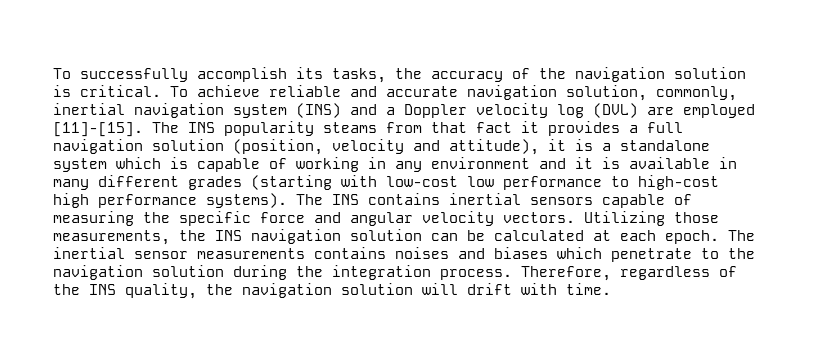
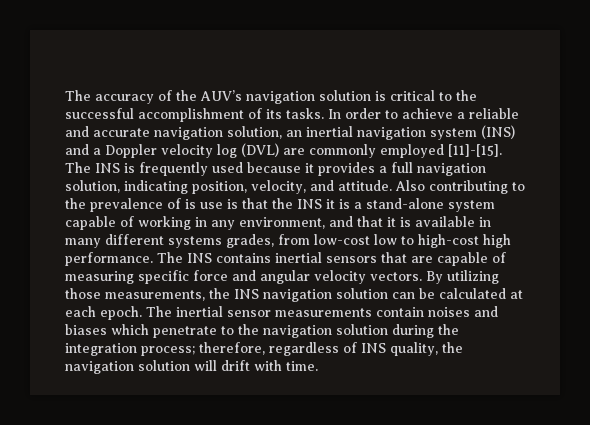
- To successfully accomplish its tasks, the accuracy of the navigation solution is critical. To achieve reliable and accurate navigation solution, commonly, inertial navigation system (INS) and a Doppler velocity log (DVL) are employed [11]-[15].
+ The accuracy of the AUV’s navigation solution is critical to the successful accomplishment of its tasks. In order to achieve a reliable and accurate navigation solution, an inertial navigation system (INS) and a Doppler velocity log (DVL) are commonly employed [11]-[15].
- The INS popularity steams from that fact it provides a full navigation solution (position, velocity and attitude), it is a standalone system which is capable of working in any environment and it is available in many different grades (starting with low-cost low performance to high-cost high performance systems).
+ The INS is frequently used because it provides a full navigation solution, indicating position, velocity, and attitude. Also contributing to the prevalence of is use is that the INS it is a stand-alone system capable of working in any environment, and that it is available in many different systems grades, from low-cost low to high-cost high performance.
- The INS contains inertial sensors capable of measuring the specific force and angular velocity vectors.
+ The INS contains inertial sensors that are capable of measuring specific force and angular velocity vectors.
- Utilizing those measurements, the INS navigation solution can be calculated at each epoch.
+ By utilizing those measurements, the INS navigation solution can be calculated at each epoch.
- The inertial sensor measurements contains noises and biases which penetrate to the navigation solution during the integration process. Therefore, regardless of the INS quality, the navigation solution will drift with time.
+ The inertial sensor measurements contain noises and biases which penetrate to the navigation solution during the integration process; therefore, regardless of INS quality, the navigation solution will drift with time.

